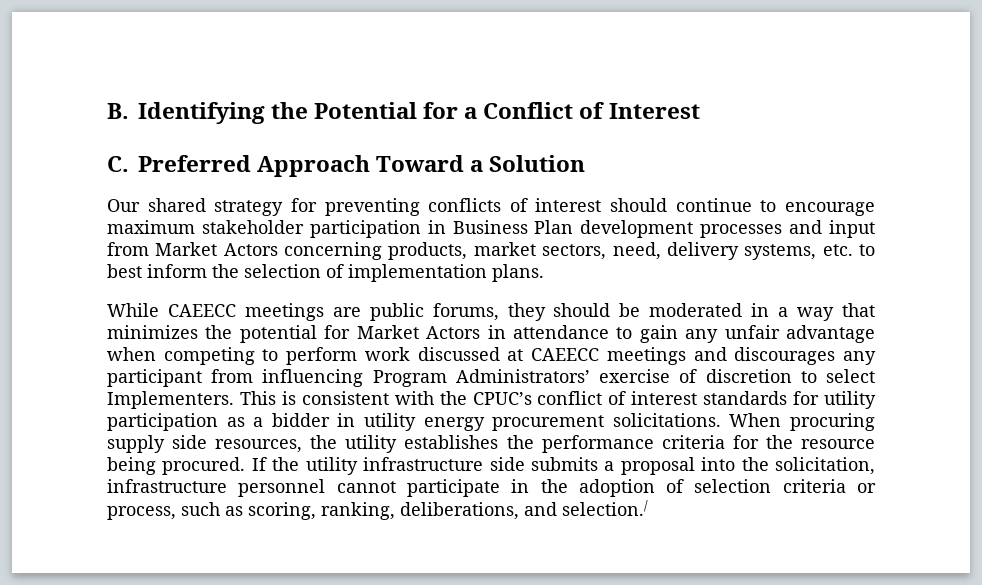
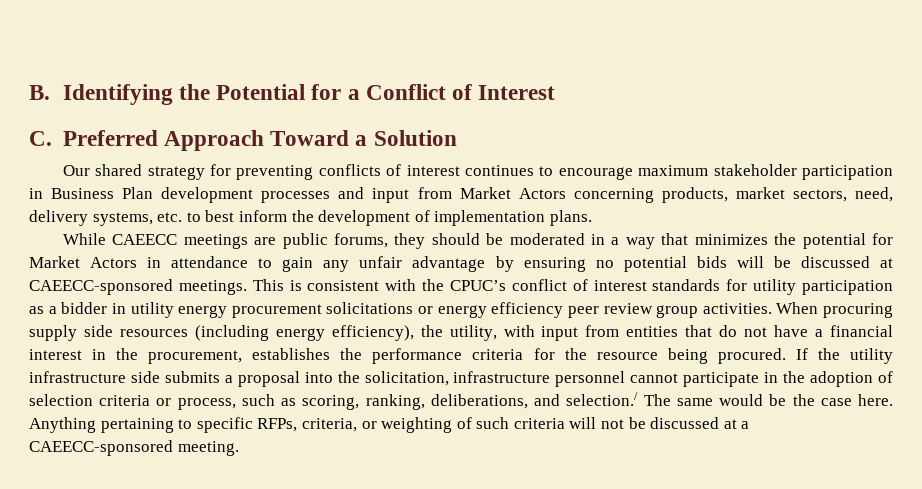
- Our shared strategy for preventing conflicts of interest should continue to encourage maximum stakeholder participation in Business Plan development processes and input from Market Actors concerning products, market sectors, need, delivery systems, etc. to best inform the selection of implementation plans.
+ Our shared strategy for preventing conflicts of interest continues to encourage maximum stakeholder participation in Business Plan development processes and input from Market Actors concerning products, market sectors, need, delivery systems, etc. to best inform the development of implementation plans.
- While CAEECC meetings are public forums, they should be moderated in a way that minimizes the potential for Market Actors in attendance to gain any unfair advantage when competing to perform work discussed at CAEECC meetings and discourages any participant from influencing Program Administrators’ exercise of discretion to select Implementers.
+ While CAEECC meetings are public forums, they should be moderated in a way that minimizes the potential for Market Actors in attendance to gain any unfair advantage by ensuring no potential bids will be discussed at CAEECC-sponsored meetings.
- This is consistent with the CPUC’s conflict of interest standards for utility participation as a bidder in utility energy procurement solicitations. When procuring supply side resources, the utility establishes the performance criteria for the resource being procured.
+ This is consistent with the CPUC’s conflict of interest standards for utility participation as a bidder in utility energy procurement solicitations or energy efficiency peer review group activities. When procuring supply side resources (including energy efficiency), the utility, with input from entities that do not have a financial interest in the procurement, establishes the performance criteria for the resource being procured.
- If the utility infrastructure side submits a proposal into the solicitation, infrastructure personnel cannot participate in the adoption of selection criteria or process, such as scoring, ranking, deliberations, and selection./
+ If the utility infrastructure side submits a proposal into the solicitation, infrastructure personnel cannot participate in the adoption of selection criteria or process, such as scoring, ranking, deliberations, and selection./ The same would be the case here. Anything pertaining to specific RFPs, criteria, or weighting of such criteria will not be discussed at a CAEECC-sponsored meeting.

